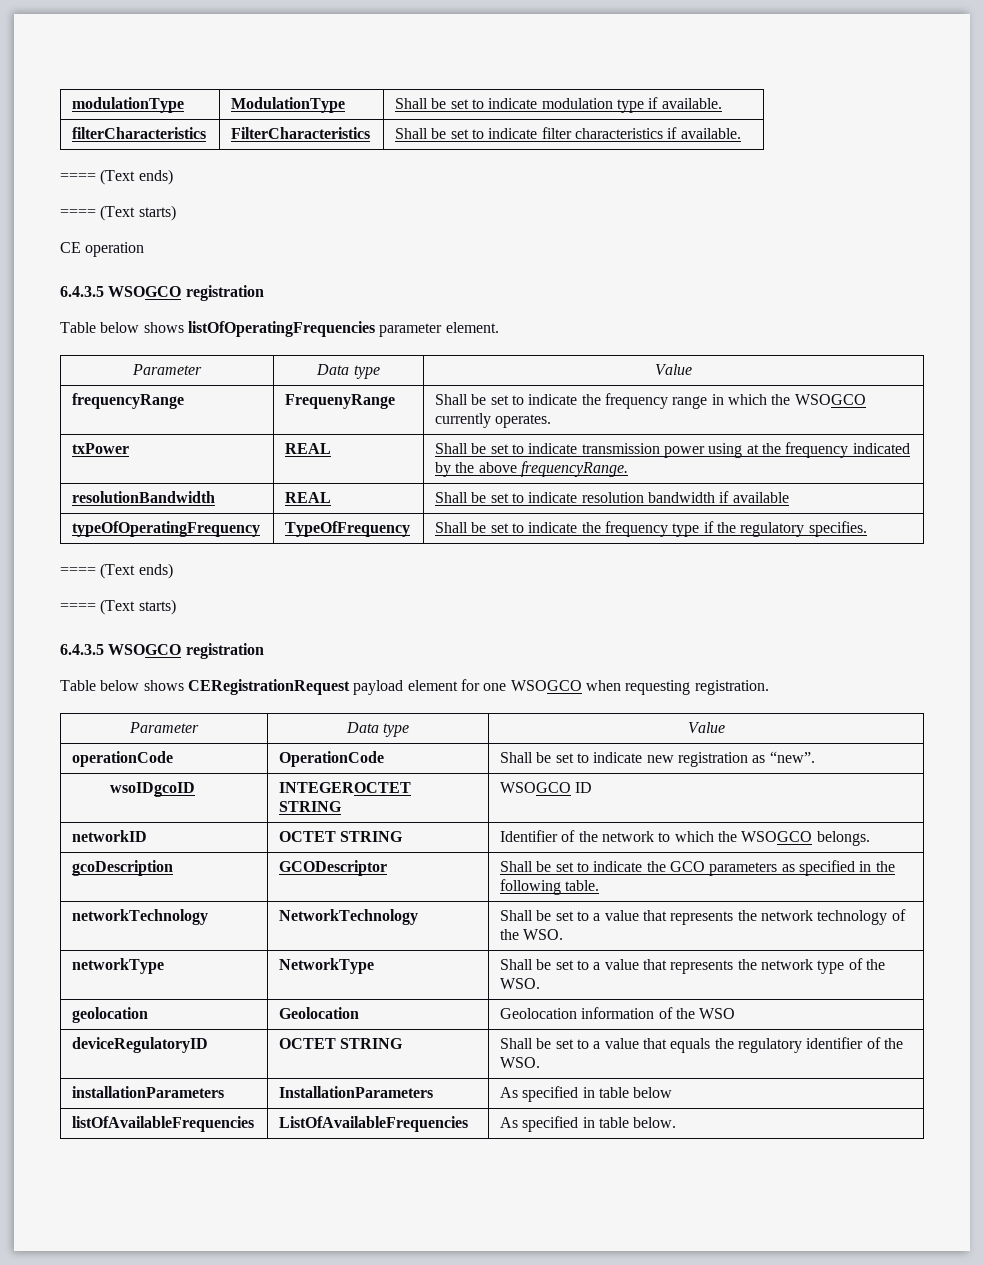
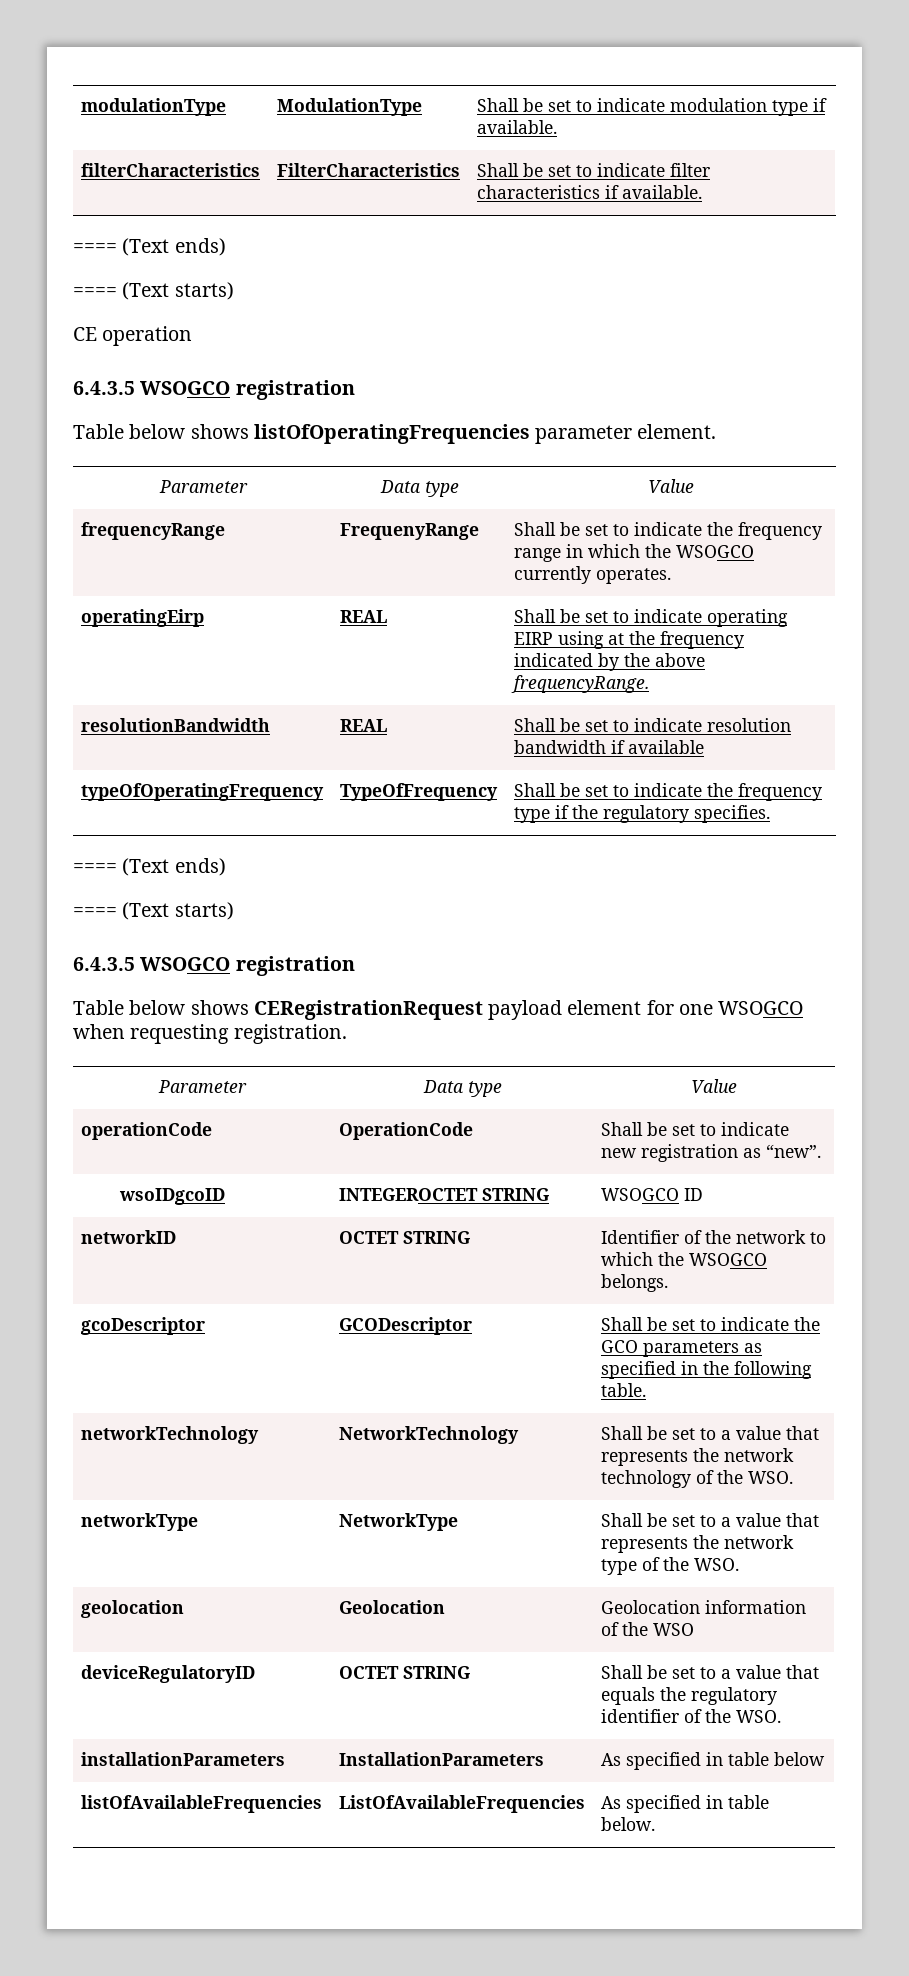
- txPower | REAL | Shall be set to indicate transmission power using at the frequency indicated by the above frequencyRange.
+ operatingEirp | REAL | Shall be set to indicate operating EIRP using at the frequency indicated by the above frequencyRange.
- gcoDescription | GCODescriptor | Shall be set to indicate the GCO parameters as specified in the following table.
+ gcoDescriptor | GCODescriptor | Shall be set to indicate the GCO parameters as specified in the following table.

